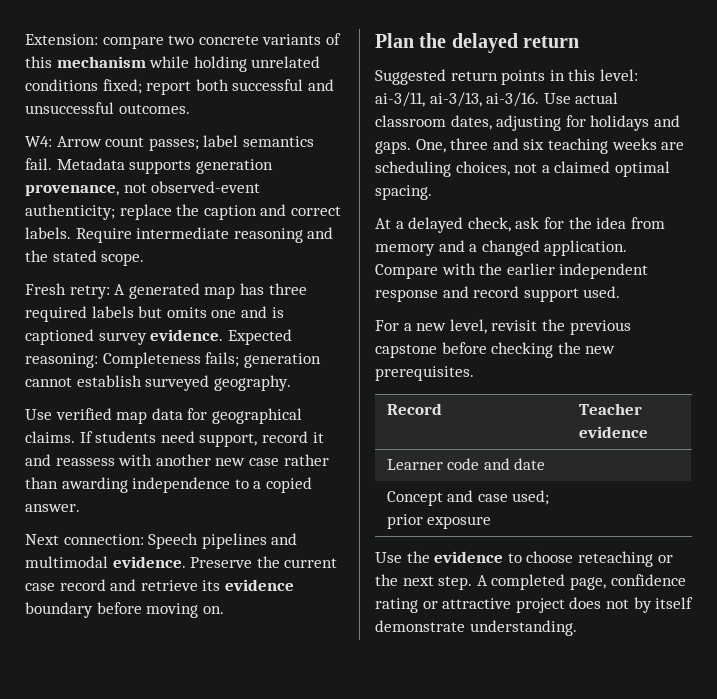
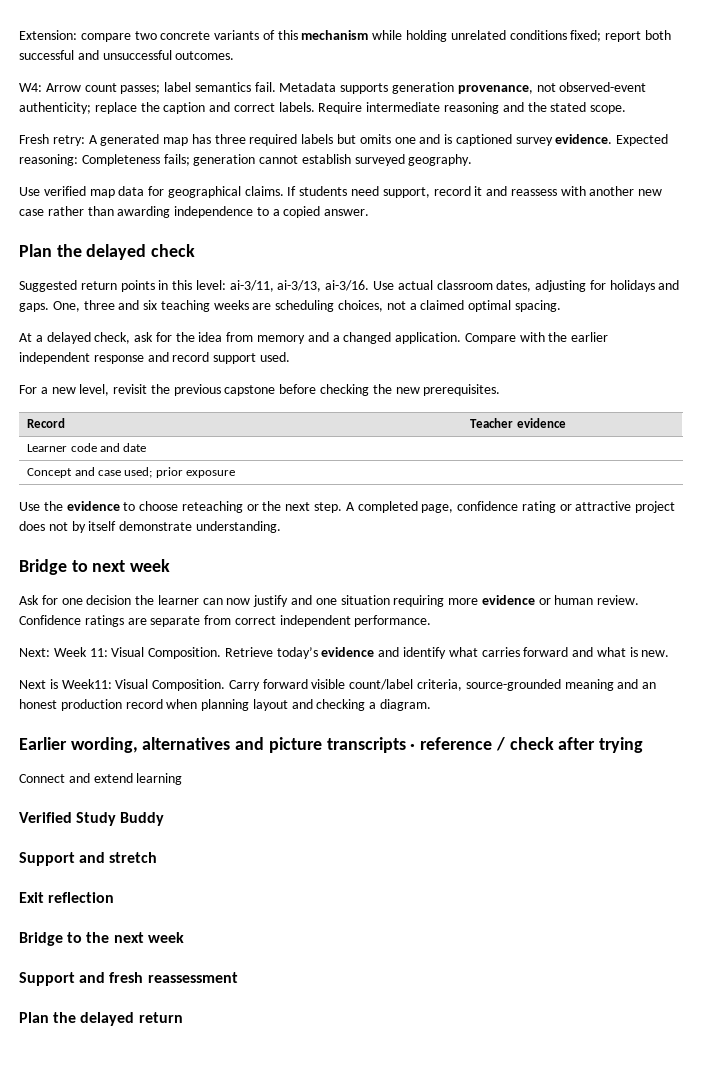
- Next connection: Speech pipelines and multimodal evidence. Preserve the current case record and retrieve its evidence boundary before moving on.
- Plan the delayed return
+ Plan the delayed check
+ Bridge to next week
+ Ask for one decision the learner can now justify and one situation requiring more evidence or human review. Confidence ratings are separate from correct independent performance.
+ Next: Week 11: Visual Composition. Retrieve today’s evidence and identify what carries forward and what is new.
+ Next is Week11: Visual Composition. Carry forward visible count/label criteria, source-grounded meaning and an honest production record when planning layout and checking a diagram.
+ Earlier wording, alternatives and picture transcripts · reference / check after trying
+ Connect and extend learning
+ Verified Study Buddy
+ Support and stretch
+ Exit reflection
+ Bridge to the next week
+ Support and fresh reassessment
+ Plan the delayed return

